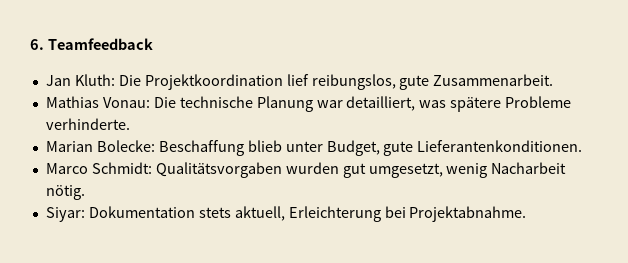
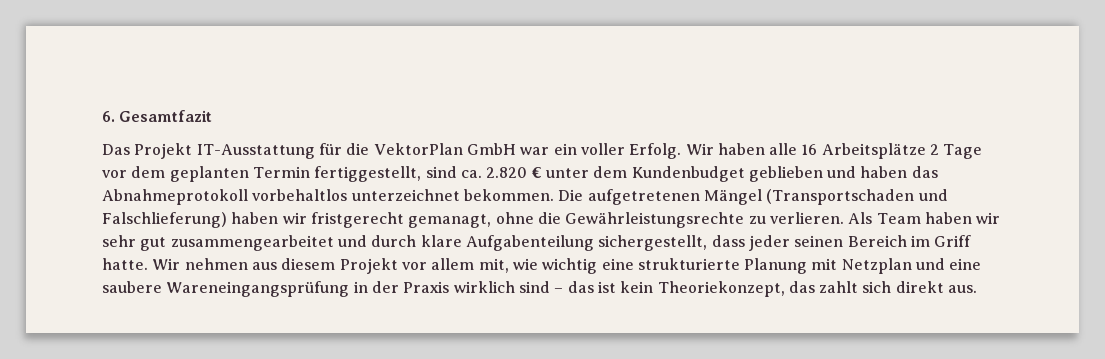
- 6. Teamfeedback
- Jan Kluth: Die Projektkoordination lief reibungslos, gute Zusammenarbeit.
- Mathias Vonau: Die technische Planung war detailliert, was spätere Probleme verhinderte.
- Marian Bolecke: Beschaffung blieb unter Budget, gute Lieferantenkonditionen.
- Marco Schmidt: Qualitätsvorgaben wurden gut umgesetzt, wenig Nacharbeit nötig.
- Siyar: Dokumentation stets aktuell, Erleichterung bei Projektabnahme.
+ 6. Gesamtfazit
+ Das Projekt IT-Ausstattung für die VektorPlan GmbH war ein voller Erfolg. Wir haben alle 16 Arbeitsplätze 2 Tage vor dem geplanten Termin fertiggestellt, sind ca. 2.820 € unter dem Kundenbudget geblieben und haben das Abnahmeprotokoll vorbehaltlos unterzeichnet bekommen. Die aufgetretenen Mängel (Transportschaden und Falschlieferung) haben wir fristgerecht gemanagt, ohne die Gewährleistungsrechte zu verlieren. Als Team haben wir sehr gut zusammengearbeitet und durch klare Aufgabenteilung sichergestellt, dass jeder seinen Bereich im Griff hatte. Wir nehmen aus diesem Projekt vor allem mit, wie wichtig eine strukturierte Planung mit Netzplan und eine saubere Wareneingangsprüfung in der Praxis wirklich sind – das ist kein Theoriekonzept, das zahlt sich direkt aus.

